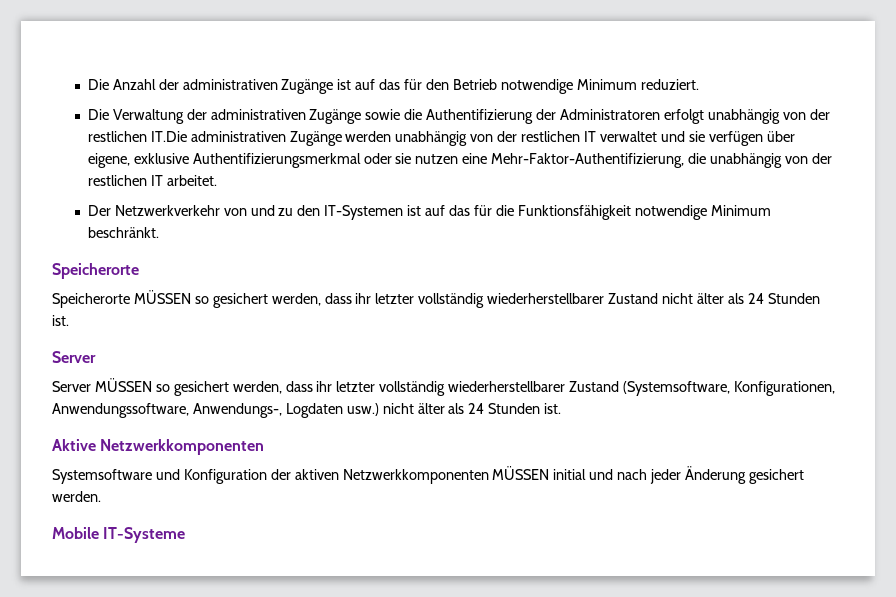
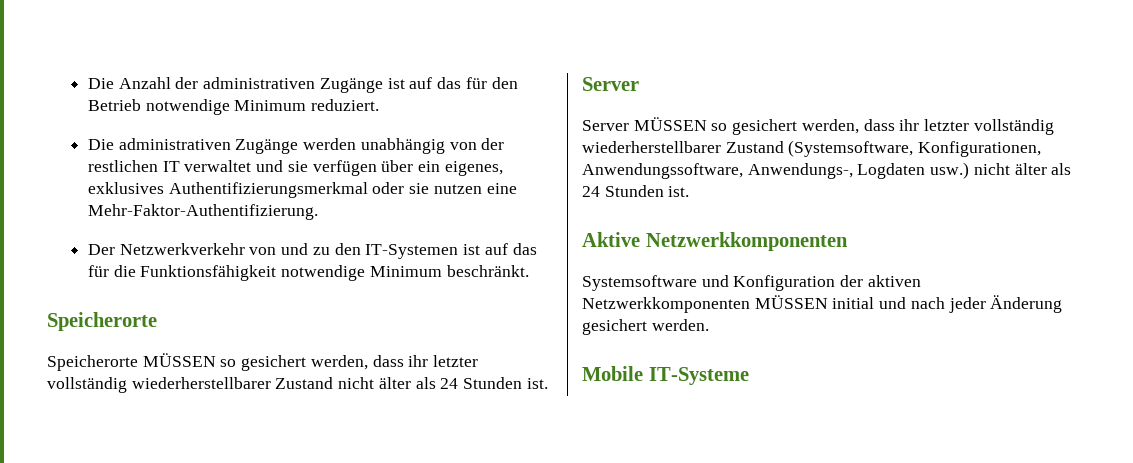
- Die Verwaltung der administrativen Zugänge sowie die Authentifizierung der Administratoren erfolgt unabhängig von der restlichen IT.Die administrativen Zugänge werden unabhängig von der restlichen IT verwaltet und sie verfügen über eigene, exklusive Authentifizierungsmerkmal oder sie nutzen eine Mehr-Faktor-Authentifizierung, die unabhängig von der restlichen IT arbeitet.
+ Die administrativen Zugänge werden unabhängig von der restlichen IT verwaltet und sie verfügen über ein eigenes, exklusives Authentifizierungsmerkmal oder sie nutzen eine Mehr-Faktor-Authentifizierung.

